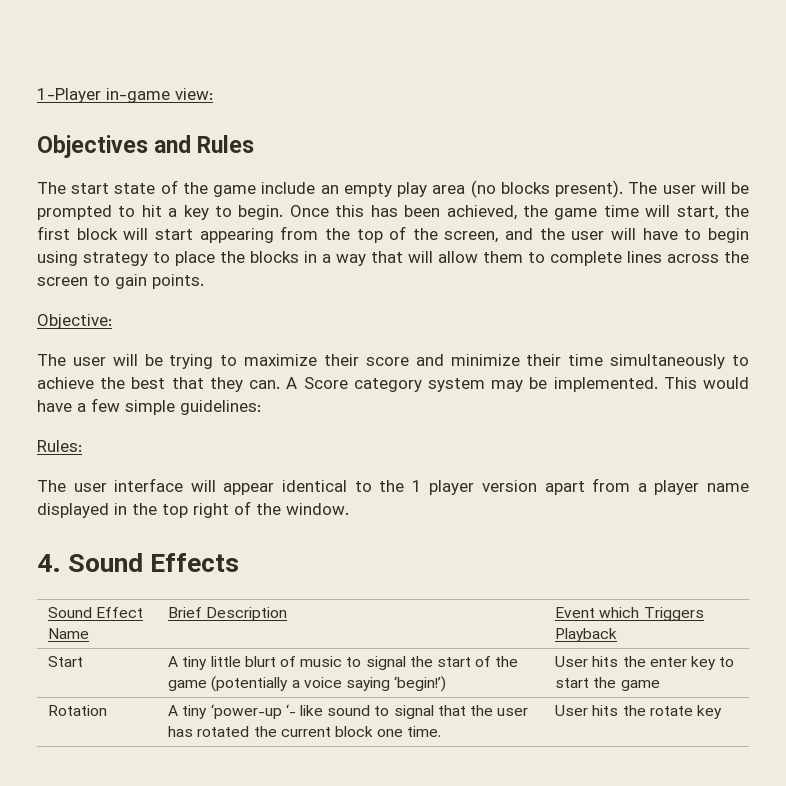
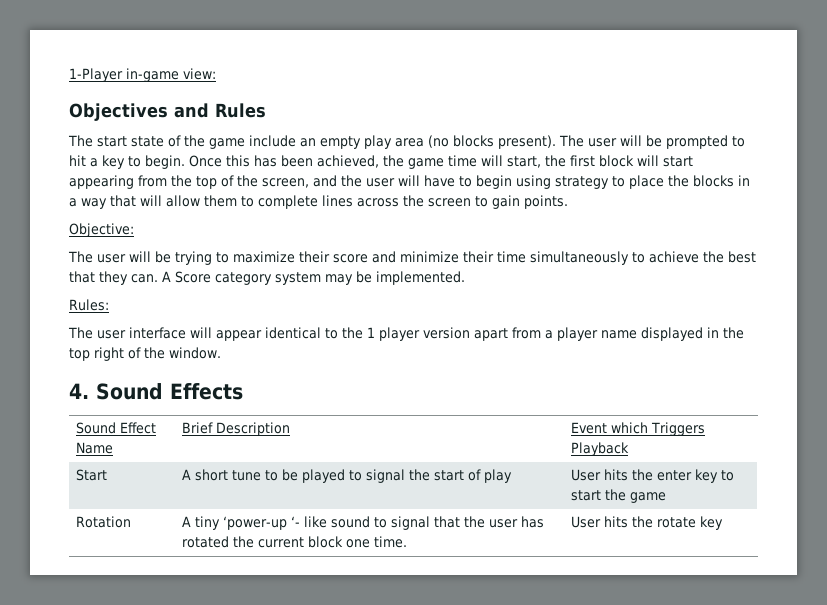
- This would have a few simple guidelines:
- Start | A tiny little blurt of music to signal the start of the game (potentially a voice saying ‘begin!’) | User hits the enter key to start the game
+ Start | A short tune to be played to signal the start of play | User hits the enter key to start the game

